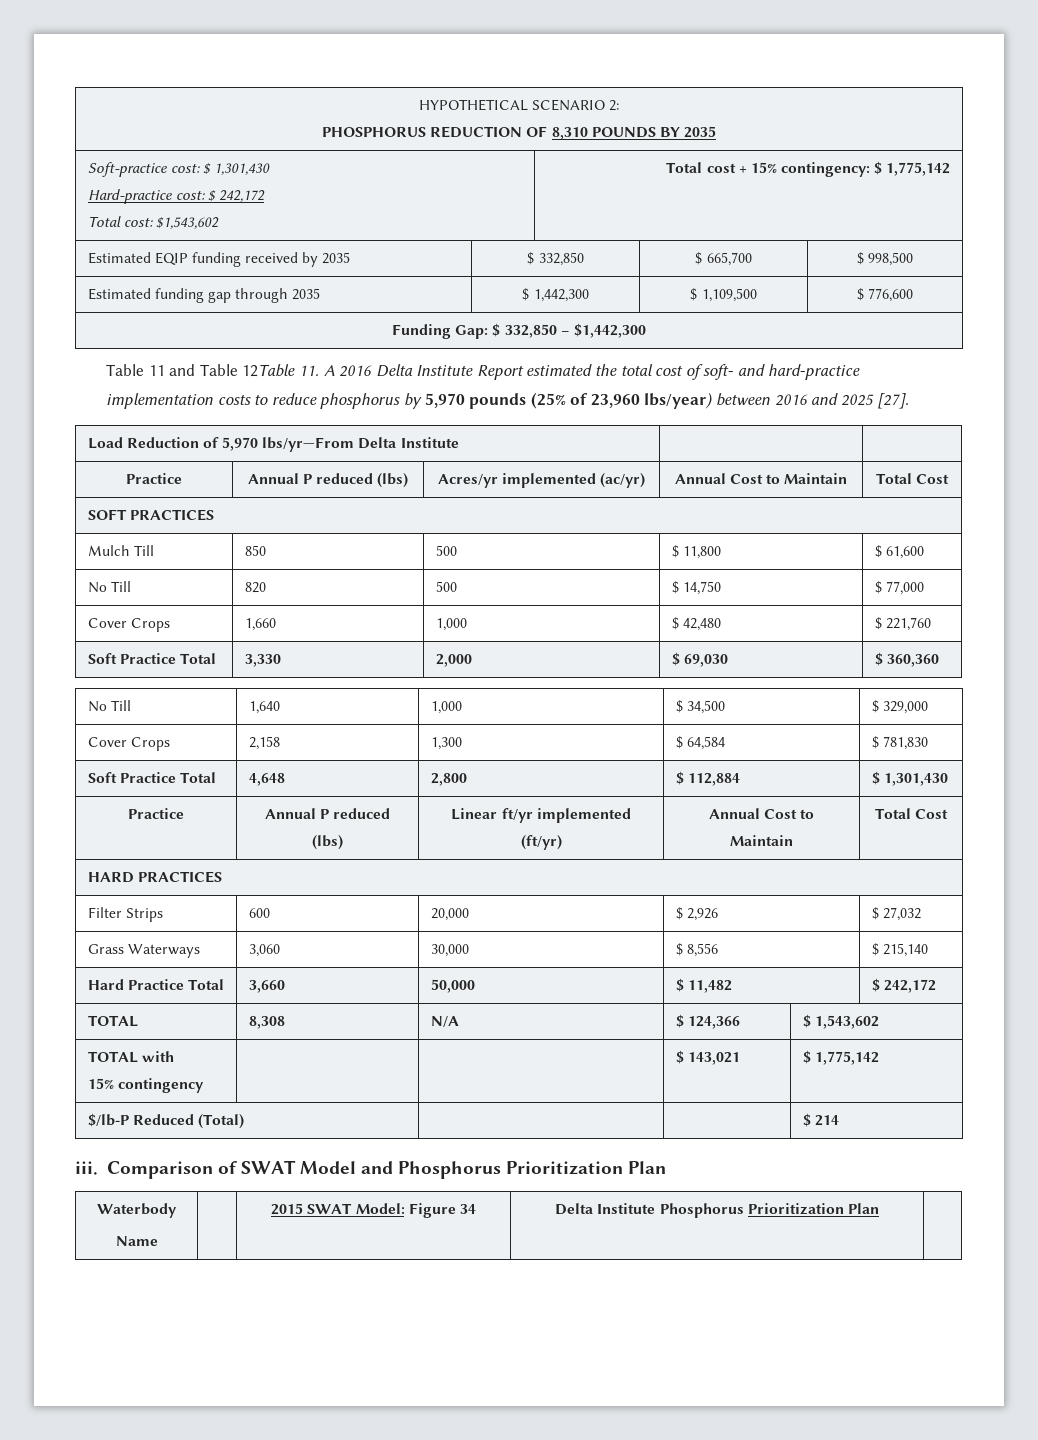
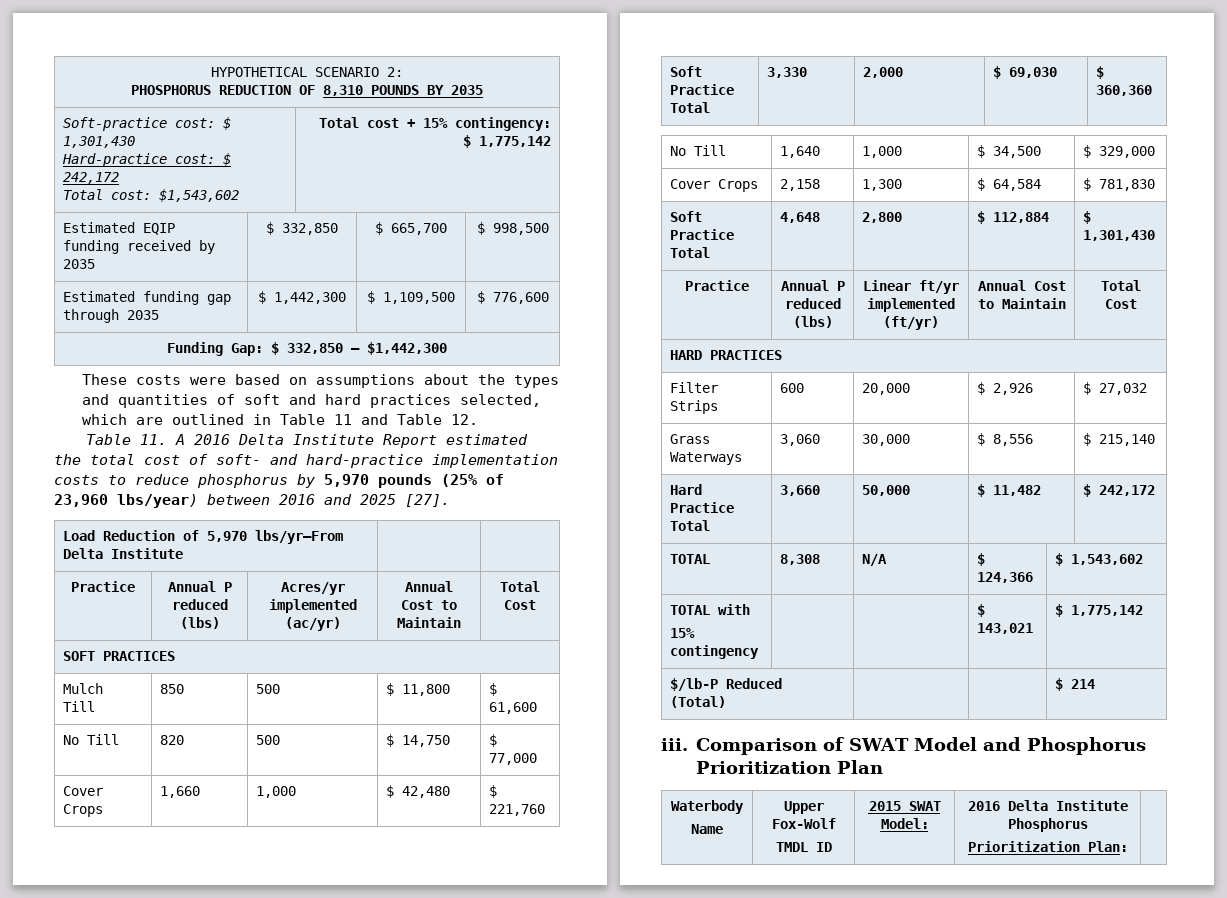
- Table 11 and Table 12Table 11. A 2016 Delta Institute Report estimated the total cost of soft- and hard-practice implementation costs to reduce phosphorus by 5,970 pounds (25% of 23,960 lbs/year) between 2016 and 2025 [27].
+ These costs were based on assumptions about the types and quantities of soft and hard practices selected, which are outlined in Table 11 and Table 12.
+ Table 11. A 2016 Delta Institute Report estimated the total cost of soft- and hard-practice implementation costs to reduce phosphorus by 5,970 pounds (25% of 23,960 lbs/year) between 2016 and 2025 [27].
  Waterbody
- Name | | 2015 SWAT Model: Figure 34 | Delta Institute Phosphorus Prioritization Plan |
+ Name | Upper Fox-Wolf
+ TMDL ID | 2015 SWAT Model: | 2016 Delta Institute Phosphorus
+ Prioritization Plan: |

